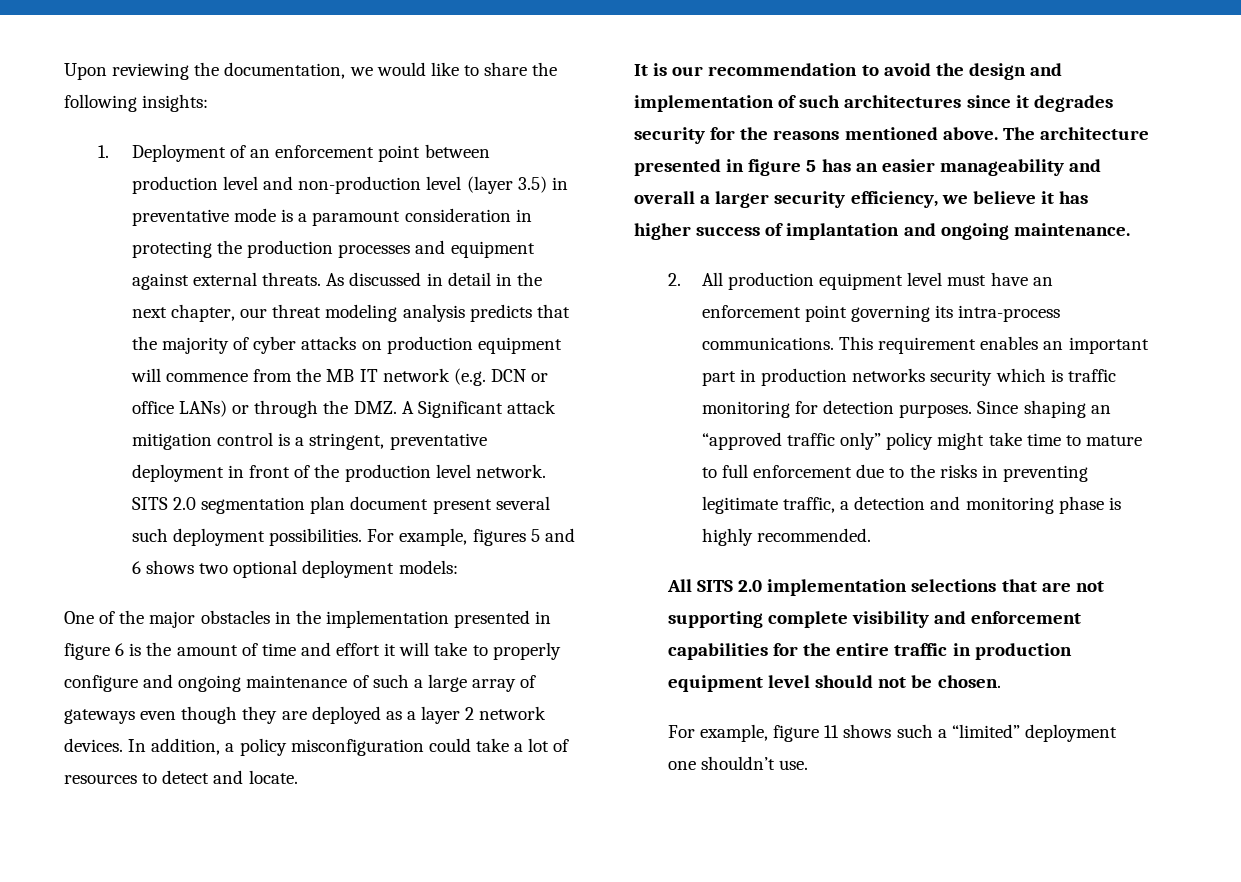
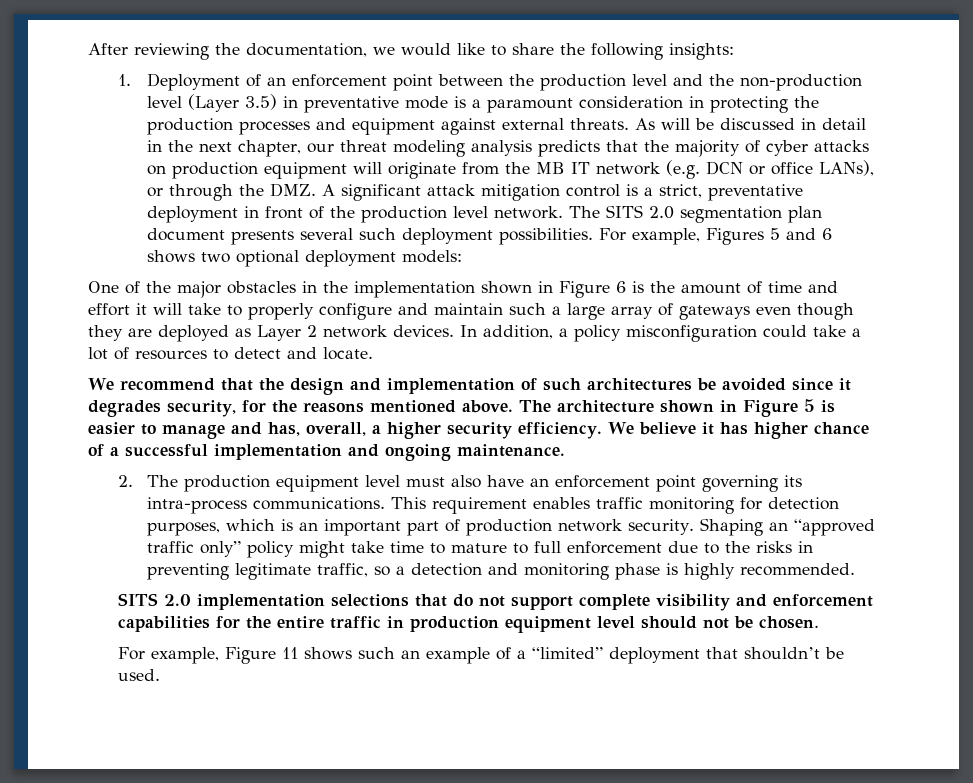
- Upon reviewing the documentation, we would like to share the following insights:
+ After reviewing the documentation, we would like to share the following insights:
- 1. Deployment of an enforcement point between production level and non-production level (layer 3.5) in preventative mode is a paramount consideration in protecting the production processes and equipment against external threats.
+ 1. Deployment of an enforcement point between the production level and the non-production level (Layer 3.5) in preventative mode is a paramount consideration in protecting the production processes and equipment against external threats.
- As discussed in detail in the next chapter, our threat modeling analysis predicts that the majority of cyber attacks on production equipment will commence from the MB IT network (e.g. DCN or office LANs) or through the DMZ. A Significant attack mitigation control is a stringent, preventative deployment in front of the production level network.
+ As will be discussed in detail in the next chapter, our threat modeling analysis predicts that the majority of cyber attacks on production equipment will originate from the MB IT network (e.g. DCN or office LANs), or through the DMZ. A significant attack mitigation control is a strict, preventative deployment in front of the production level network.
- SITS 2.0 segmentation plan document present several such deployment possibilities.
+ The SITS 2.0 segmentation plan document presents several such deployment possibilities.
- For example, figures 5 and 6 shows two optional deployment models:
+ For example, Figures 5 and 6 shows two optional deployment models:
- One of the major obstacles in the implementation presented in figure 6 is the amount of time and effort it will take to properly configure and ongoing maintenance of such a large array of gateways even though they are deployed as a layer 2 network devices.
+ One of the major obstacles in the implementation shown in Figure 6 is the amount of time and effort it will take to properly configure and maintain such a large array of gateways even though they are deployed as Layer 2 network devices.
- It is our recommendation to avoid the design and implementation of such architectures since it degrades security for the reasons mentioned above.
+ We recommend that the design and implementation of such architectures be avoided since it degrades security, for the reasons mentioned above.
- The architecture presented in figure 5 has an easier manageability and overall a larger security efficiency, we believe it has higher success of implantation and ongoing maintenance.
+ The architecture shown in Figure 5 is easier to manage and has, overall, a higher security efficiency. We believe it has higher chance of a successful implementation and ongoing maintenance.
- 2. All production equipment level must have an enforcement point governing its intra-process communications.
+ 2. The production equipment level must also have an enforcement point governing its intra-process communications.
- This requirement enables an important part in production networks security which is traffic monitoring for detection purposes. Since shaping an “approved traffic only” policy might take time to mature to full enforcement due to the risks in preventing legitimate traffic, a detection and monitoring phase is highly recommended.
+ This requirement enables traffic monitoring for detection purposes, which is an important part of production network security. Shaping an “approved traffic only” policy might take time to mature to full enforcement due to the risks in preventing legitimate traffic, so a detection and monitoring phase is highly recommended.
- All SITS 2.0 implementation selections that are not supporting complete visibility and enforcement capabilities for the entire traffic in production equipment level should not be chosen.
+ SITS 2.0 implementation selections that do not support complete visibility and enforcement capabilities for the entire traffic in production equipment level should not be chosen.
- For example, figure 11 shows such a “limited” deployment one shouldn’t use.
+ For example, Figure 11 shows such an example of a “limited” deployment that shouldn’t be used.

